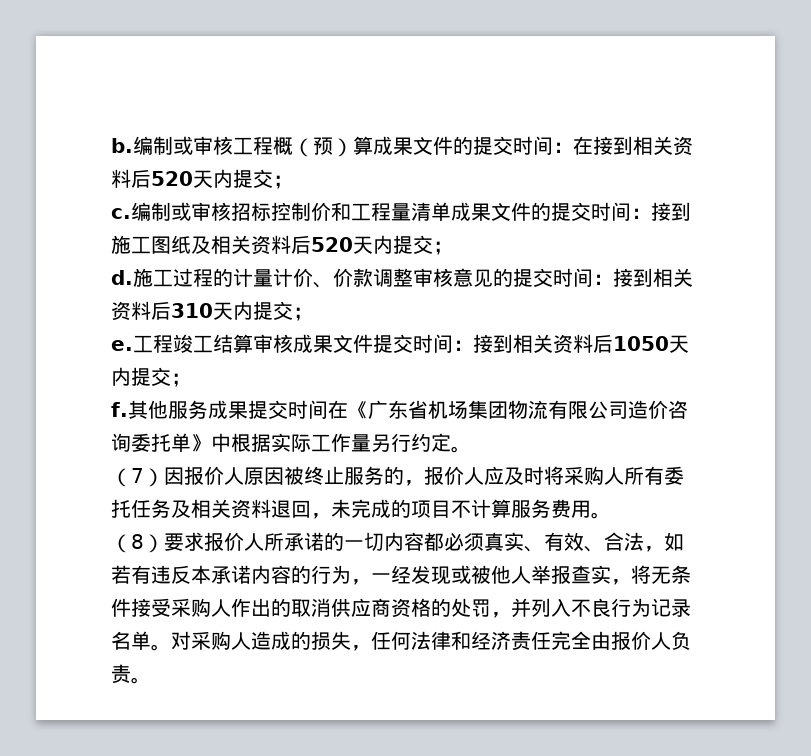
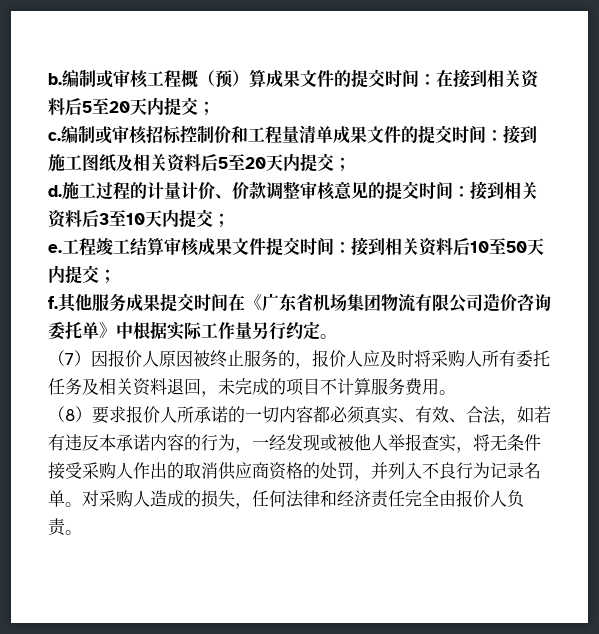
- 编制或审核工程概（预）算成果文件的提交时间：在接到相关资料后520天内提交；
+ 编制或审核工程概（预）算成果文件的提交时间：在接到相关资料后5至20天内提交；
- 编制或审核招标控制价和工程量清单成果文件的提交时间：接到施工图纸及相关资料后520天内提交；
+ 编制或审核招标控制价和工程量清单成果文件的提交时间：接到施工图纸及相关资料后5至20天内提交；
- 施工过程的计量计价、价款调整审核意见的提交时间：接到相关资料后310天内提交；
+ 施工过程的计量计价、价款调整审核意见的提交时间：接到相关资料后3至10天内提交；
- 工程竣工结算审核成果文件提交时间：接到相关资料后1050天内提交；
+ 工程竣工结算审核成果文件提交时间：接到相关资料后10至50天内提交；

